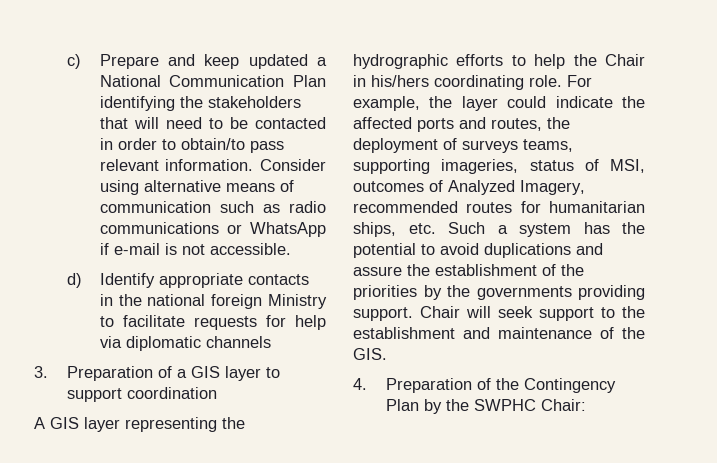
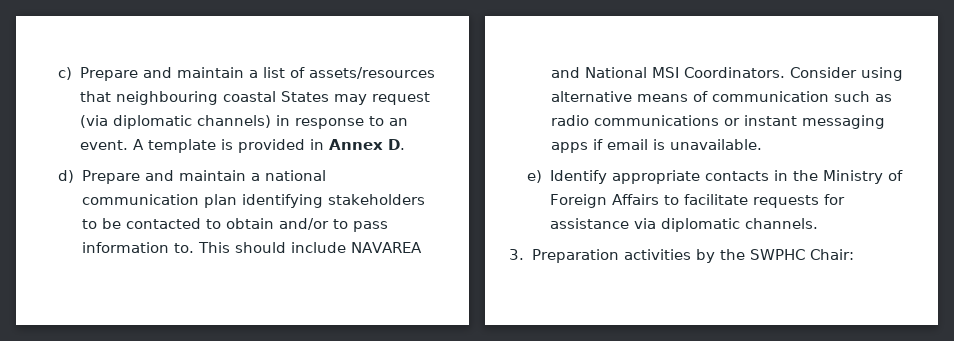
- c) Prepare and keep updated a National Communication Plan identifying the stakeholders that will need to be contacted in order to obtain/to pass relevant information.
+ c) Prepare and maintain a list of assets/resources that neighbouring coastal States may request (via diplomatic channels) in response to an event. A template is provided in Annex D.
+ d) Prepare and maintain a national communication plan identifying stakeholders to be contacted to obtain and/or to pass information to. This should include NAVAREA and National MSI Coordinators.
- Consider using alternative means of communication such as radio communications or WhatsApp if e-mail is not accessible.
- d) Identify appropriate contacts in the national foreign Ministry to facilitate requests for help via diplomatic channels
+ Consider using alternative means of communication such as radio communications or instant messaging apps if email is unavailable.
+ e) Identify appropriate contacts in the Ministry of Foreign Affairs to facilitate requests for assistance via diplomatic channels.
- 3. Preparation of a GIS layer to support coordination
- A GIS layer representing the hydrographic efforts to help the Chair in his/hers coordinating role. For example, the layer could indicate the affected ports and routes, the deployment of surveys teams, supporting imageries, status of MSI, outcomes of Analyzed Imagery, recommended routes for humanitarian ships, etc. Such a system has the potential to avoid duplications and assure the establishment of the priorities by the governments providing support. Chair will seek support to the establishment and maintenance of the GIS.
- 4. Preparation of the Contingency Plan by the SWPHC Chair:
+ 3. Preparation activities by the SWPHC Chair:

